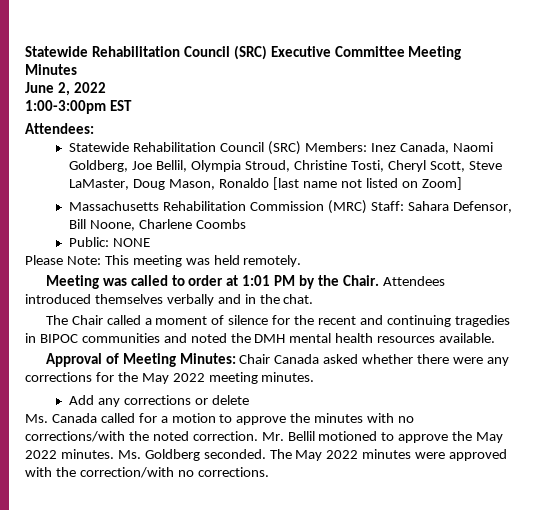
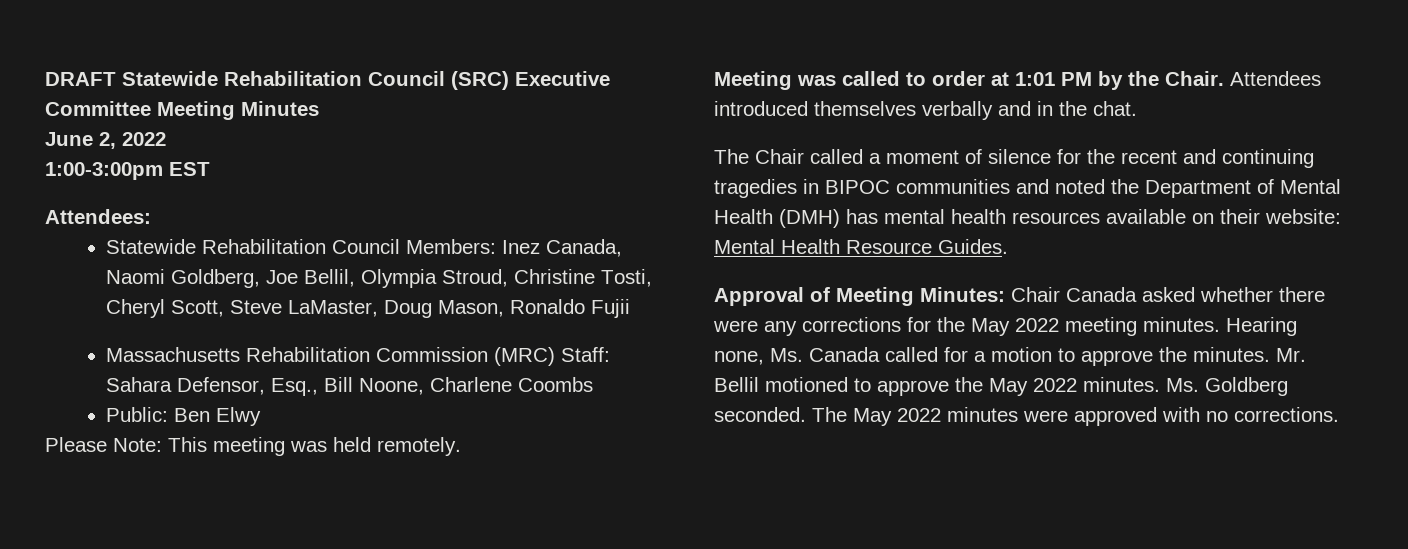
- Statewide Rehabilitation Council (SRC) Executive Committee Meeting Minutes
+ DRAFT Statewide Rehabilitation Council (SRC) Executive Committee Meeting Minutes
- Statewide Rehabilitation Council (SRC) Members: Inez Canada, Naomi Goldberg, Joe Bellil, Olympia Stroud, Christine Tosti, Cheryl Scott, Steve LaMaster, Doug Mason, Ronaldo [last name not listed on Zoom]
+ Statewide Rehabilitation Council Members: Inez Canada, Naomi Goldberg, Joe Bellil, Olympia Stroud, Christine Tosti, Cheryl Scott, Steve LaMaster, Doug Mason, Ronaldo Fujii
- Massachusetts Rehabilitation Commission (MRC) Staff: Sahara Defensor, Bill Noone, Charlene Coombs
+ Massachusetts Rehabilitation Commission (MRC) Staff: Sahara Defensor, Esq., Bill Noone, Charlene Coombs
- Public: NONE
+ Public: Ben Elwy
- The Chair called a moment of silence for the recent and continuing tragedies in BIPOC communities and noted the DMH mental health resources available.
+ The Chair called a moment of silence for the recent and continuing tragedies in BIPOC communities and noted the Department of Mental Health (DMH) has mental health resources available on their website: Mental Health Resource Guides.
- Approval of Meeting Minutes: Chair Canada asked whether there were any corrections for the May 2022 meeting minutes.
- Add any corrections or delete
- Ms. Canada called for a motion to approve the minutes with no corrections/with the noted correction.
+ Approval of Meeting Minutes: Chair Canada asked whether there were any corrections for the May 2022 meeting minutes. Hearing none, Ms. Canada called for a motion to approve the minutes.
- The May 2022 minutes were approved with the correction/with no corrections.
+ The May 2022 minutes were approved with no corrections.

